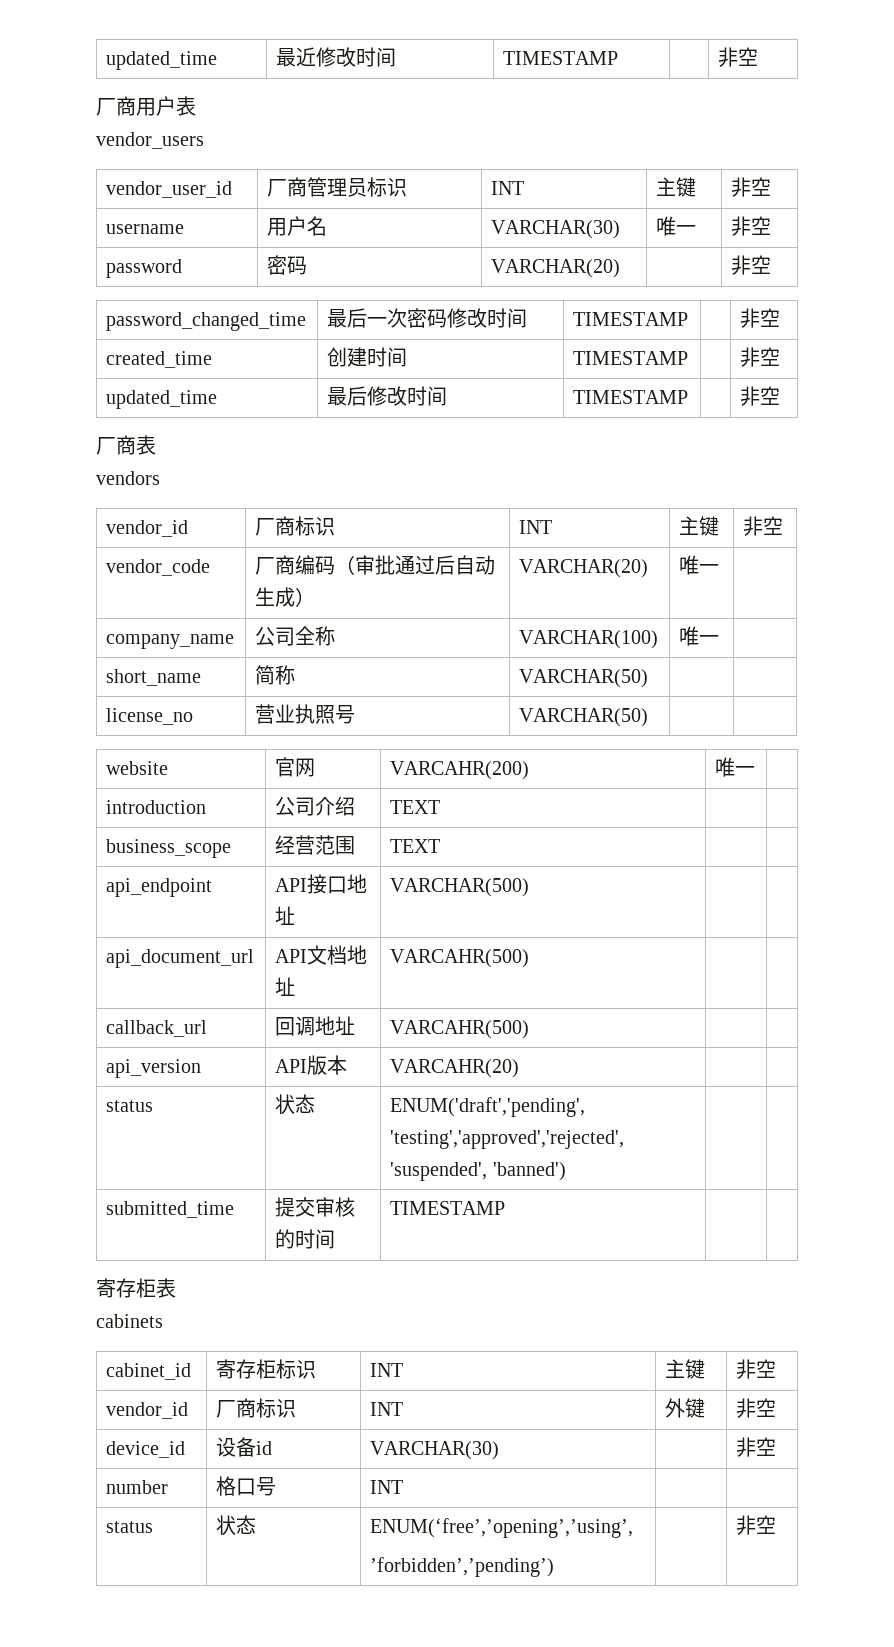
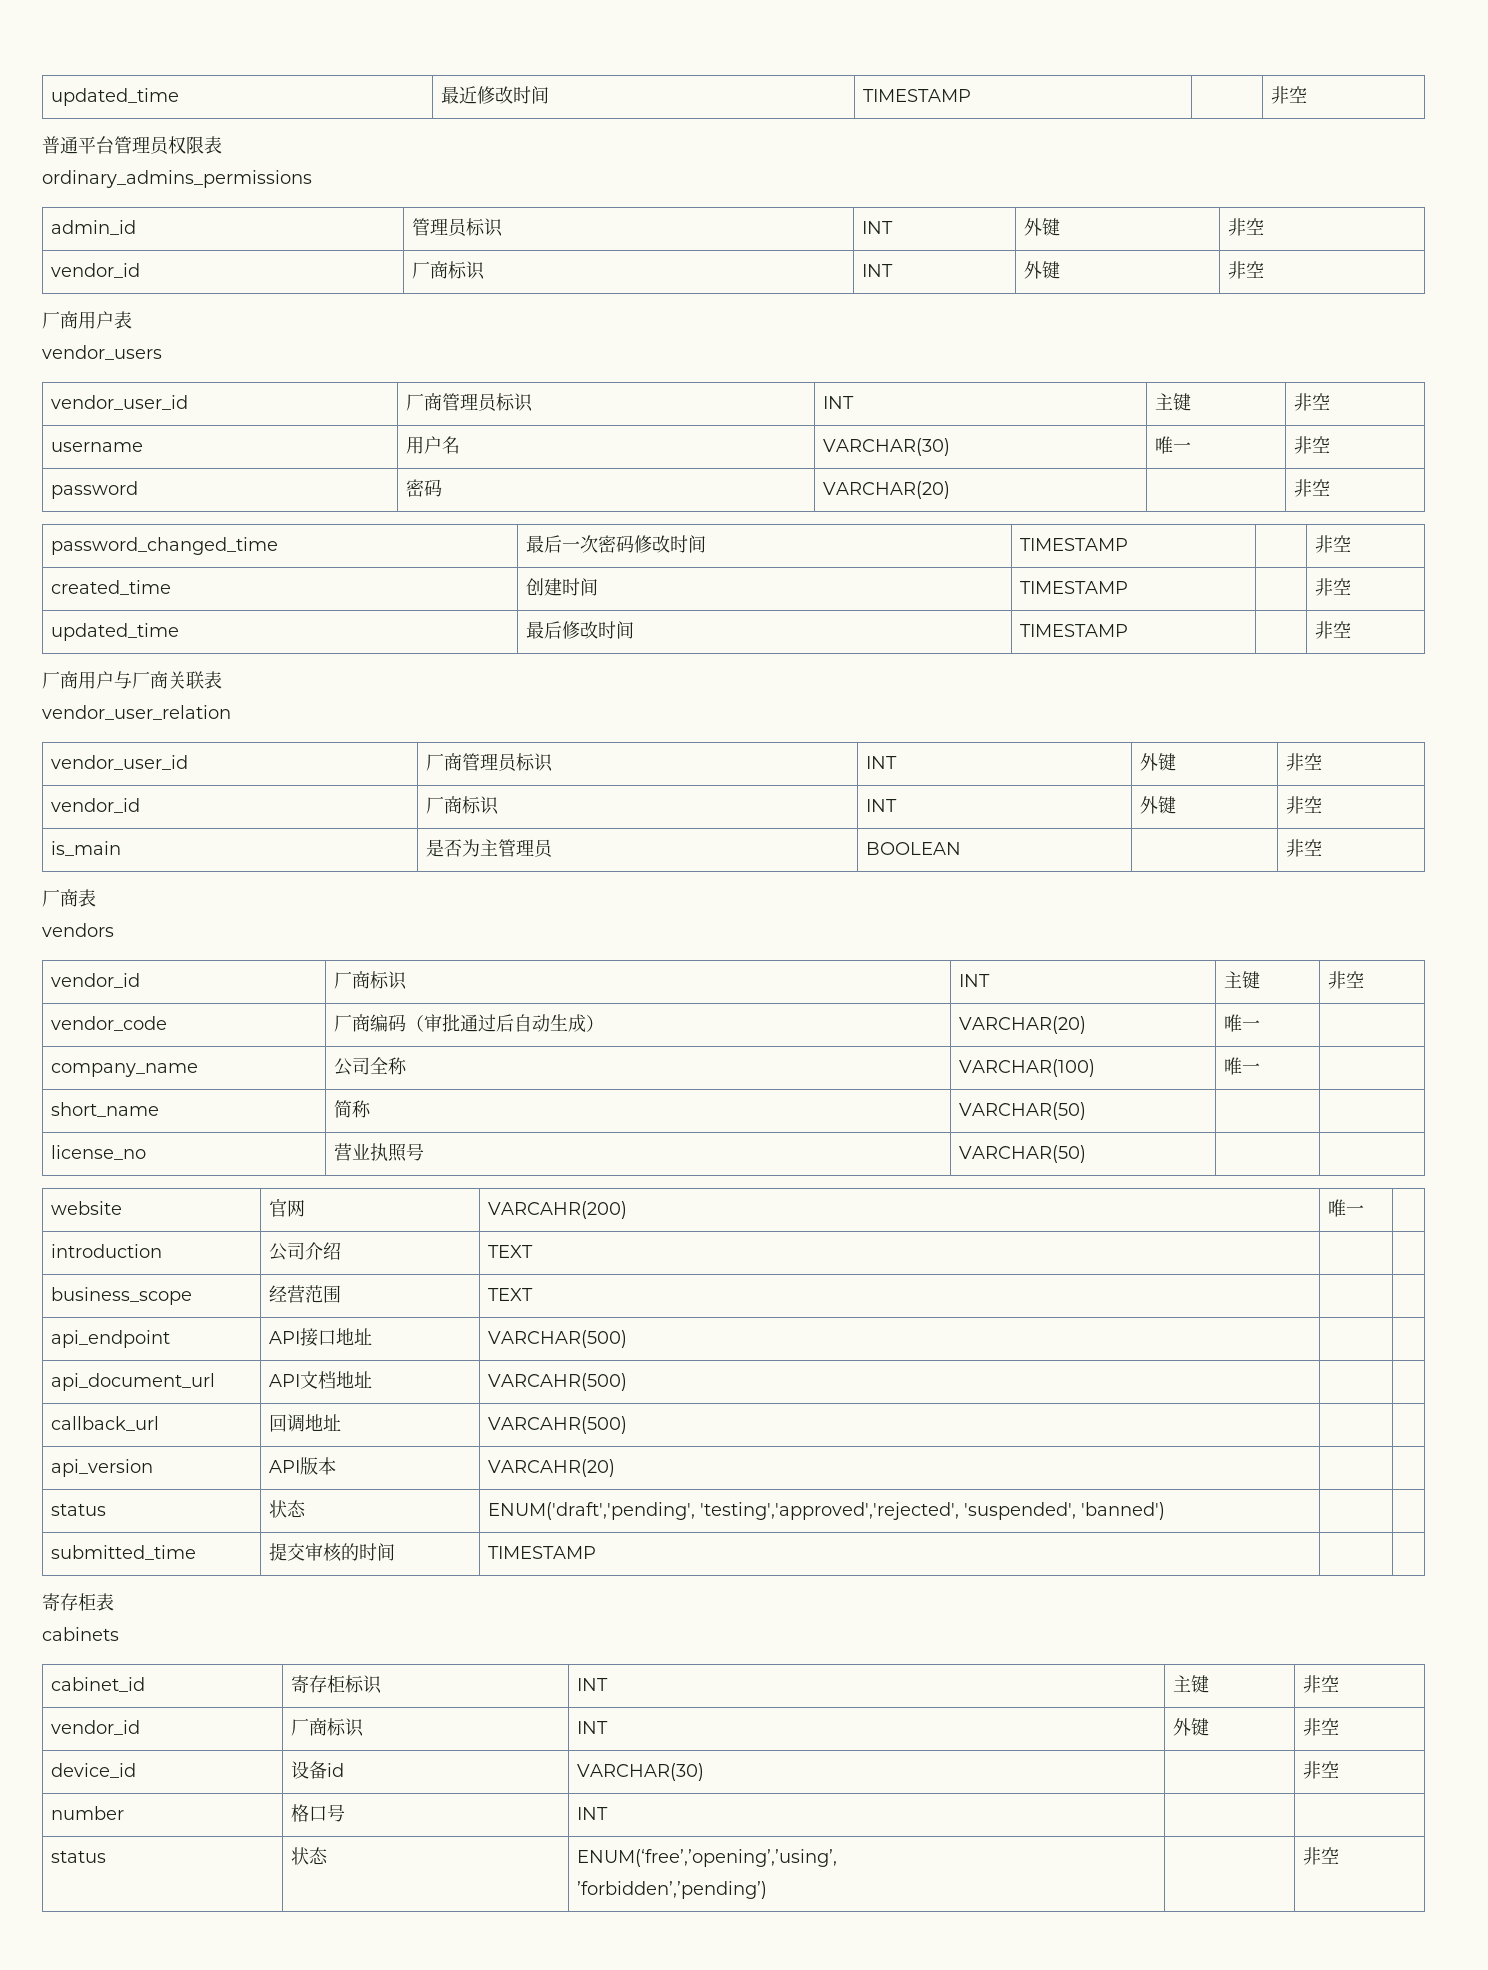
+ 普通平台管理员权限表
+ ordinary_admins_permissions
+ admin_id | 管理员标识 | INT | 外键 | 非空
+ vendor_id | 厂商标识 | INT | 外键 | 非空
+ 厂商用户与厂商关联表
+ vendor_user_relation
+ vendor_user_id | 厂商管理员标识 | INT | 外键 | 非空
+ vendor_id | 厂商标识 | INT | 外键 | 非空
+ is_main | 是否为主管理员 | BOOLEAN | | 非空

